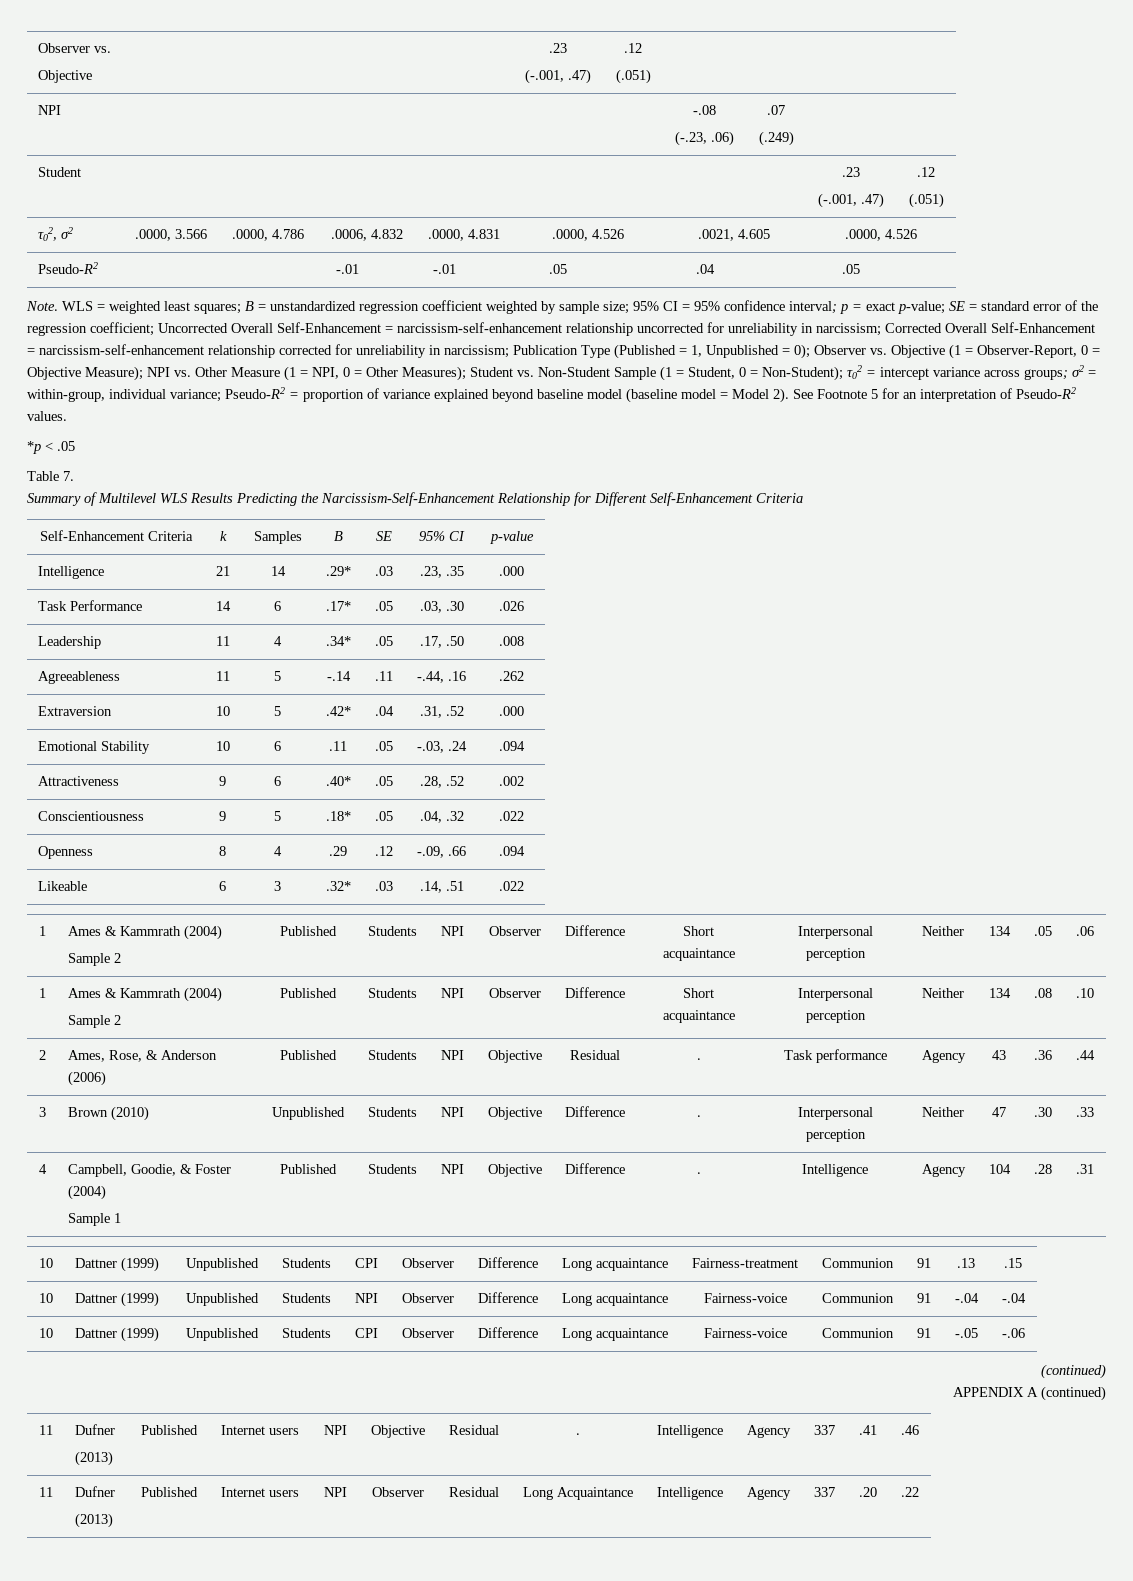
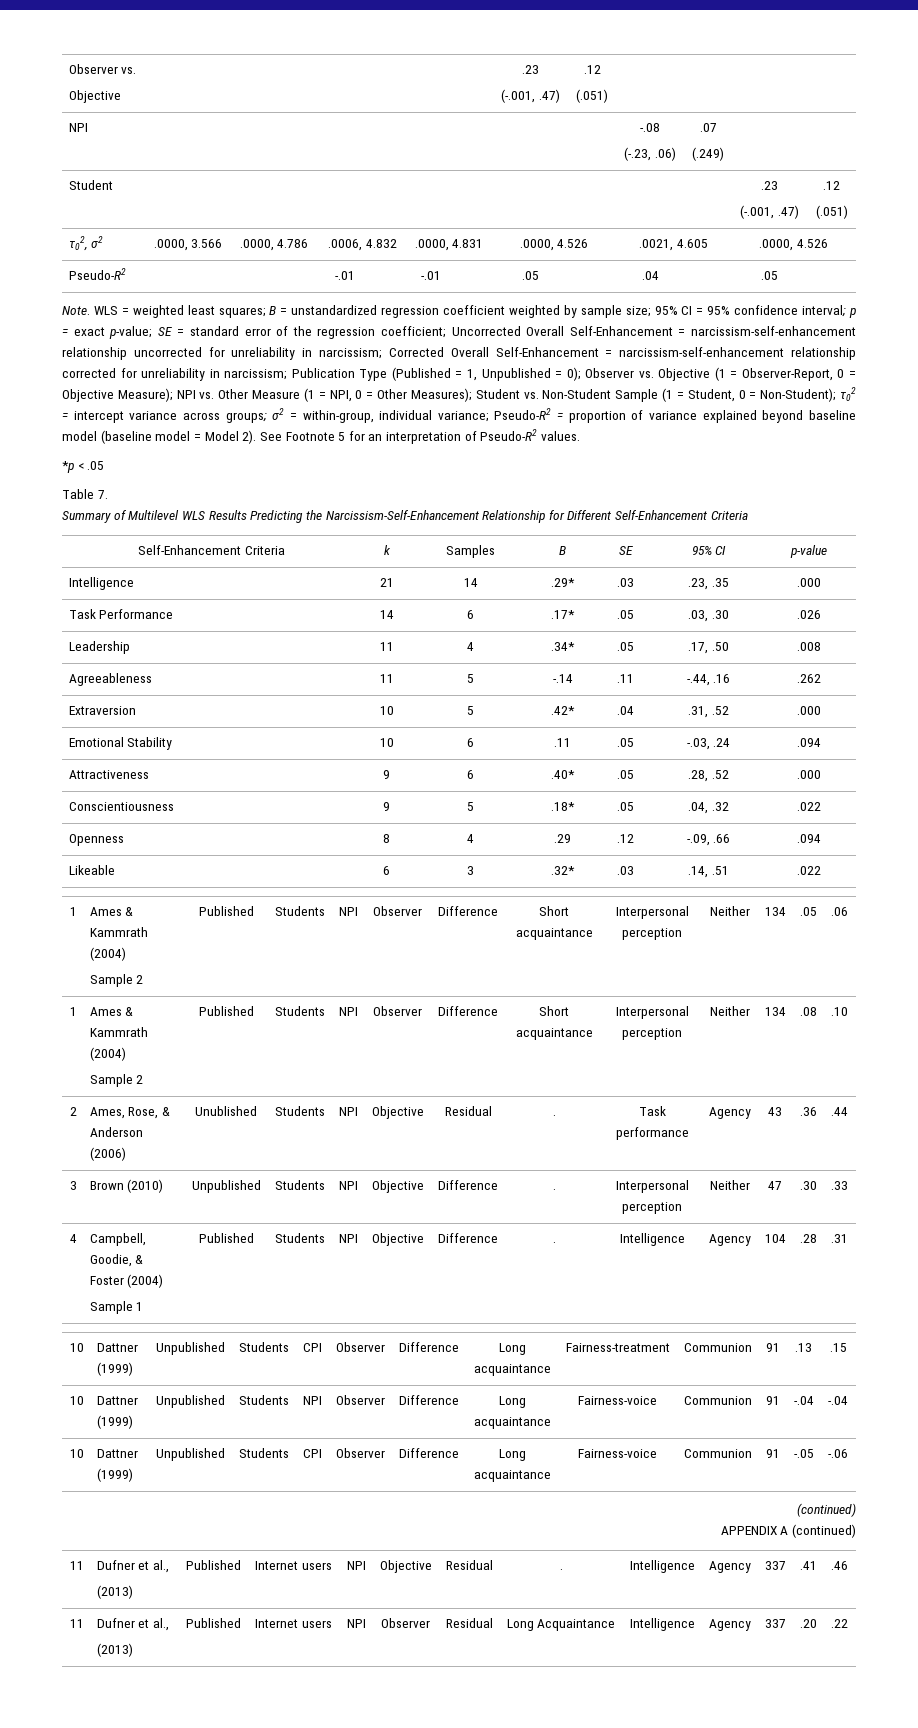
- Attractiveness | 9 | 6 | .40* | .05 | .28, .52 | .002
+ Attractiveness | 9 | 6 | .40* | .05 | .28, .52 | .000
- 2 | Ames, Rose, & Anderson (2006) | Published | Students | NPI | Objective | Residual | . | Task performance | Agency | 43 | .36 | .44
+ 2 | Ames, Rose, & Anderson (2006) | Unublished | Students | NPI | Objective | Residual | . | Task performance | Agency | 43 | .36 | .44
  APPENDIX A (continued)
- 11 | Dufner
+ 11 | Dufner et al.,
  (2013) | Published | Internet users | NPI | Objective | Residual | . | Intelligence | Agency | 337 | .41 | .46
- 11 | Dufner
+ 11 | Dufner et al.,

